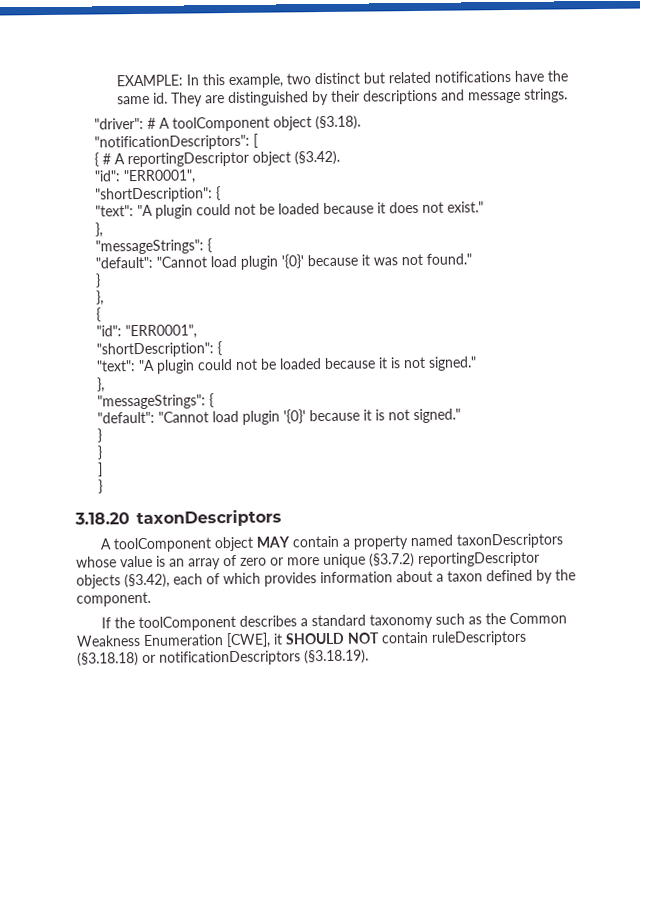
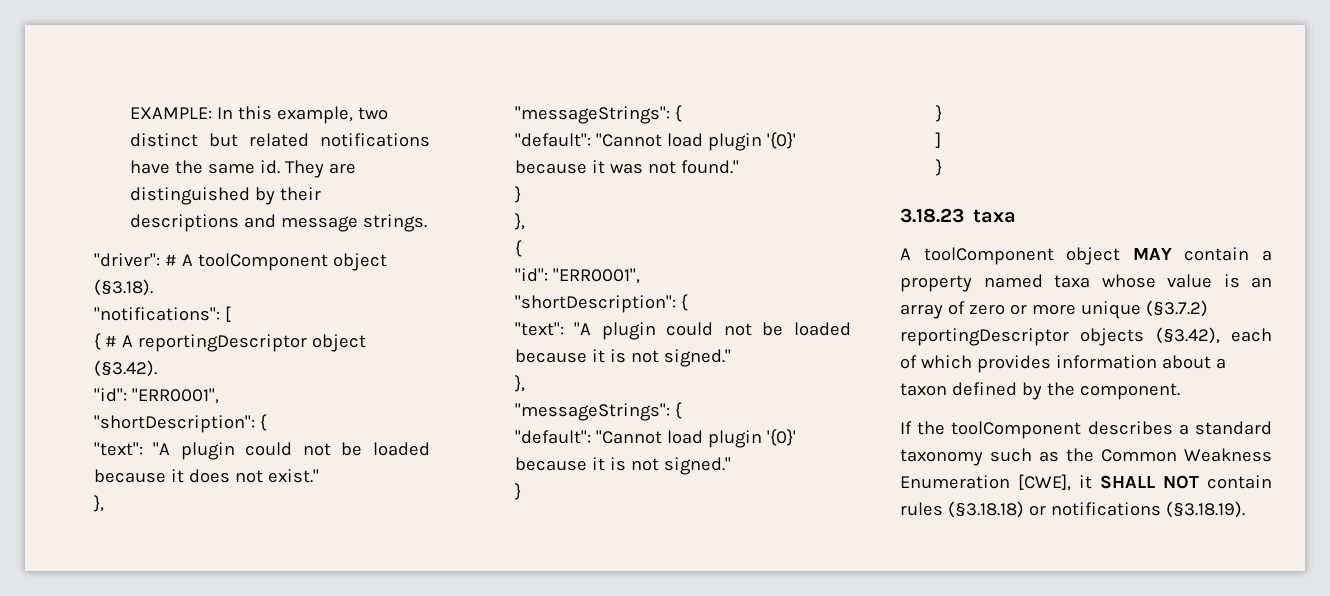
- "notificationDescriptors": [
+ "notifications": [
- 3.18.20 taxonDescriptors
+ 3.18.23 taxa
- A toolComponent object MAY contain a property named taxonDescriptors whose value is an array of zero or more unique (§3.7.2) reportingDescriptor objects (§3.42), each of which provides information about a taxon defined by the component.
+ A toolComponent object MAY contain a property named taxa whose value is an array of zero or more unique (§3.7.2) reportingDescriptor objects (§3.42), each of which provides information about a taxon defined by the component.
- If the toolComponent describes a standard taxonomy such as the Common Weakness Enumeration [CWE], it SHOULD NOT contain ruleDescriptors (§3.18.18) or notificationDescriptors (§3.18.19).
+ If the toolComponent describes a standard taxonomy such as the Common Weakness Enumeration [CWE], it SHALL NOT contain rules (§3.18.18) or notifications (§3.18.19).

